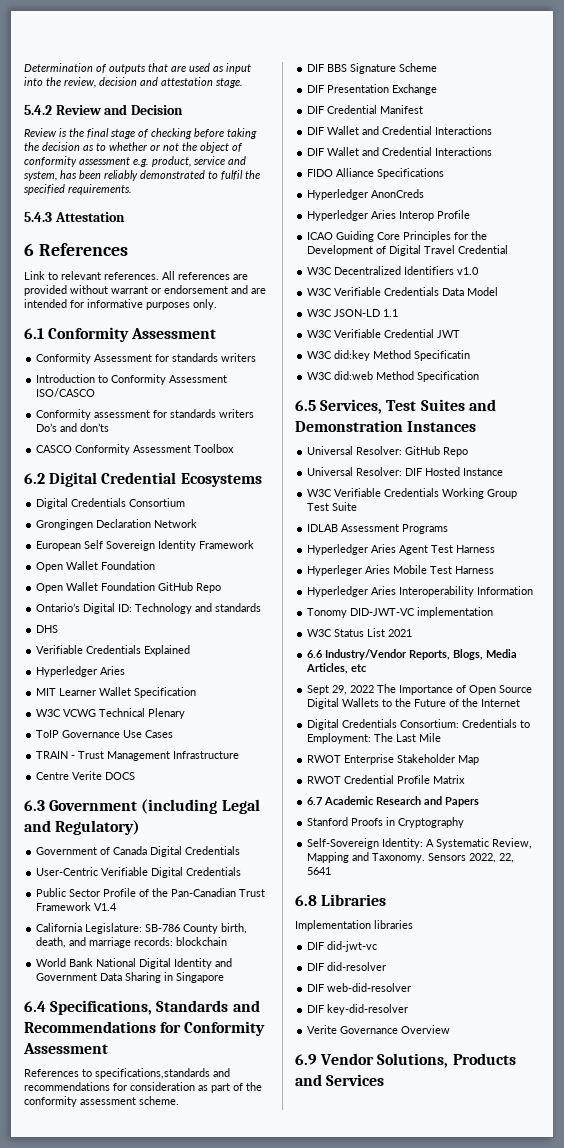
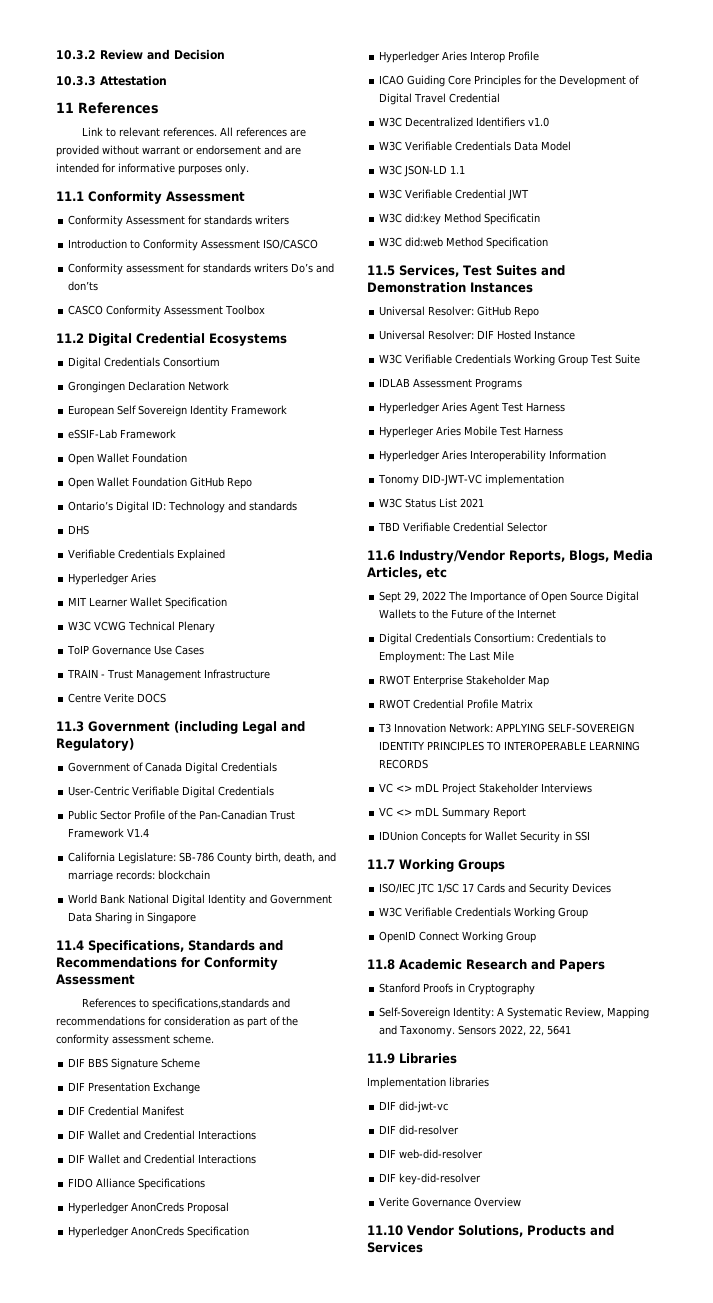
- Determination of outputs that are used as input into the review, decision and attestation stage.
- 5.4.2 Review and Decision
- Review is the final stage of checking before taking the decision as to whether or not the object of conformity assessment e.g. product, service and system, has been reliably demonstrated to fulfil the specified requirements.
- 5.4.3 Attestation
+ 10.3.2 Review and Decision
+ 10.3.3 Attestation
- 6 References
+ 11 References
- 6.1 Conformity Assessment
+ 11.1 Conformity Assessment
- 6.2 Digital Credential Ecosystems
+ 11.2 Digital Credential Ecosystems
+ eSSIF-Lab Framework
- 6.3 Government (including Legal and Regulatory)
+ 11.3 Government (including Legal and Regulatory)
- 6.4 Specifications, Standards and Recommendations for Conformity Assessment
+ 11.4 Specifications, Standards and Recommendations for Conformity Assessment
- Hyperledger AnonCreds
+ Hyperledger AnonCreds Proposal
+ Hyperledger AnonCreds Specification
- 6.5 Services, Test Suites and Demonstration Instances
+ 11.5 Services, Test Suites and Demonstration Instances
- 6.6 Industry/Vendor Reports, Blogs, Media Articles, etc
+ TBD Verifiable Credential Selector
+ 11.6 Industry/Vendor Reports, Blogs, Media Articles, etc
- 6.7 Academic Research and Papers
+ T3 Innovation Network: APPLYING SELF-SOVEREIGN IDENTITY PRINCIPLES TO INTEROPERABLE LEARNING RECORDS
+ VC <> mDL Project Stakeholder Interviews
+ VC <> mDL Summary Report
+ IDUnion Concepts for Wallet Security in SSI
+ 11.7 Working Groups
+ ISO/IEC JTC 1/SC 17 Cards and Security Devices
+ W3C Verifiable Credentials Working Group
+ OpenID Connect Working Group
+ 11.8 Academic Research and Papers
- 6.8 Libraries
+ 11.9 Libraries
- 6.9 Vendor Solutions, Products and Services
+ 11.10 Vendor Solutions, Products and Services

